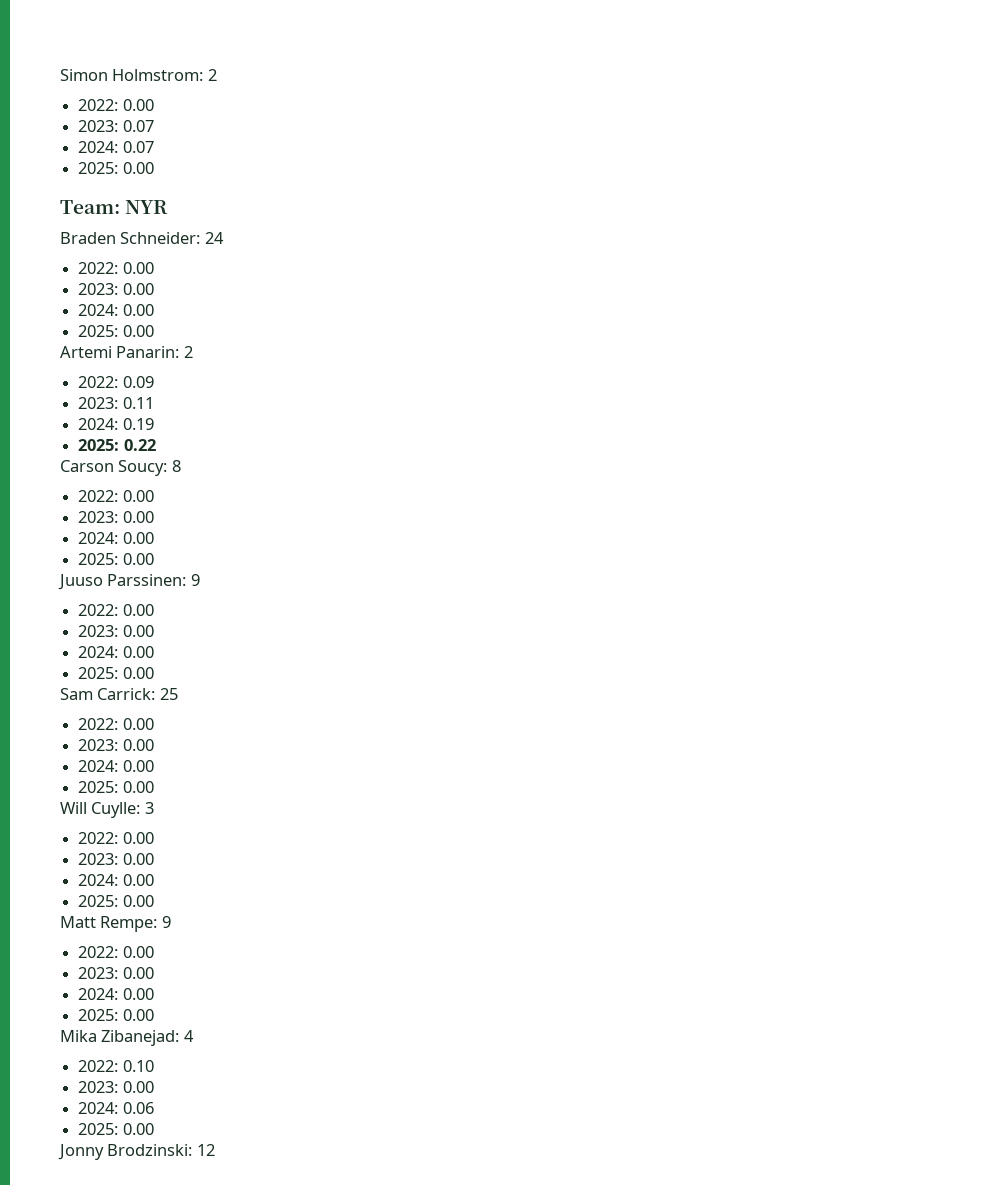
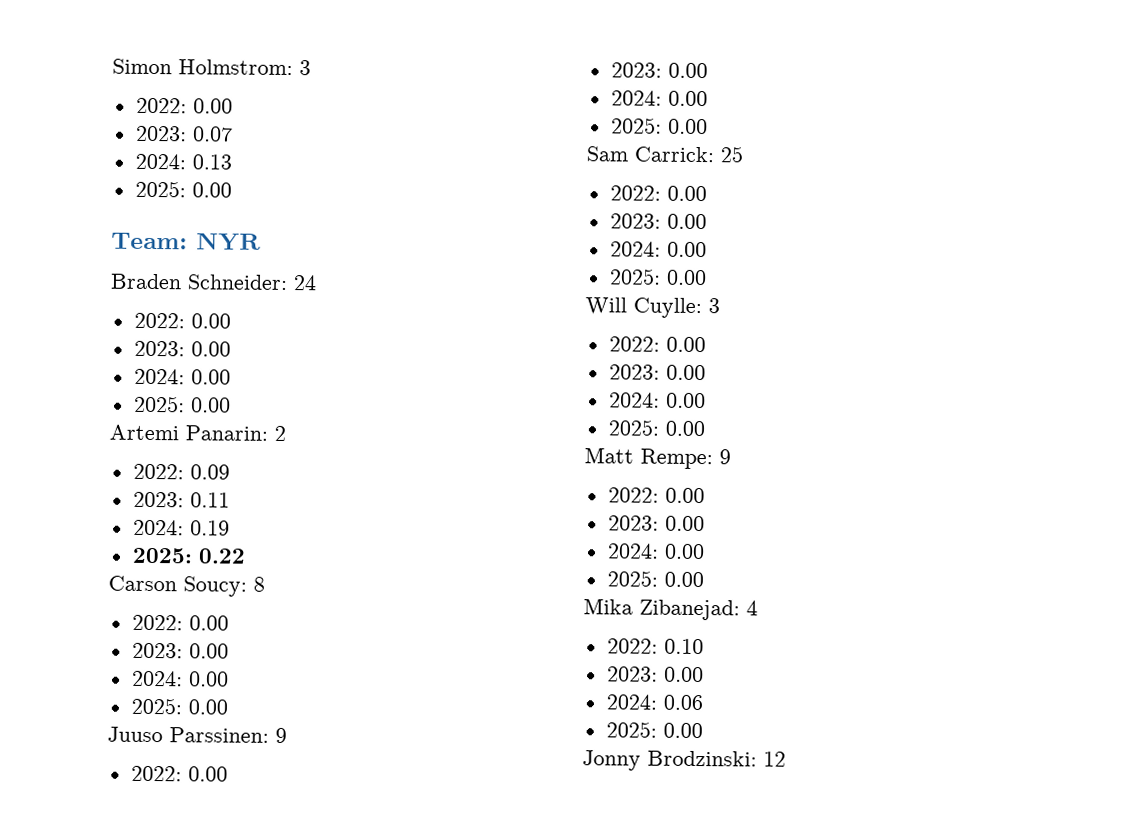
- Simon Holmstrom: 2
+ Simon Holmstrom: 3
- 2024: 0.07
+ 2024: 0.13

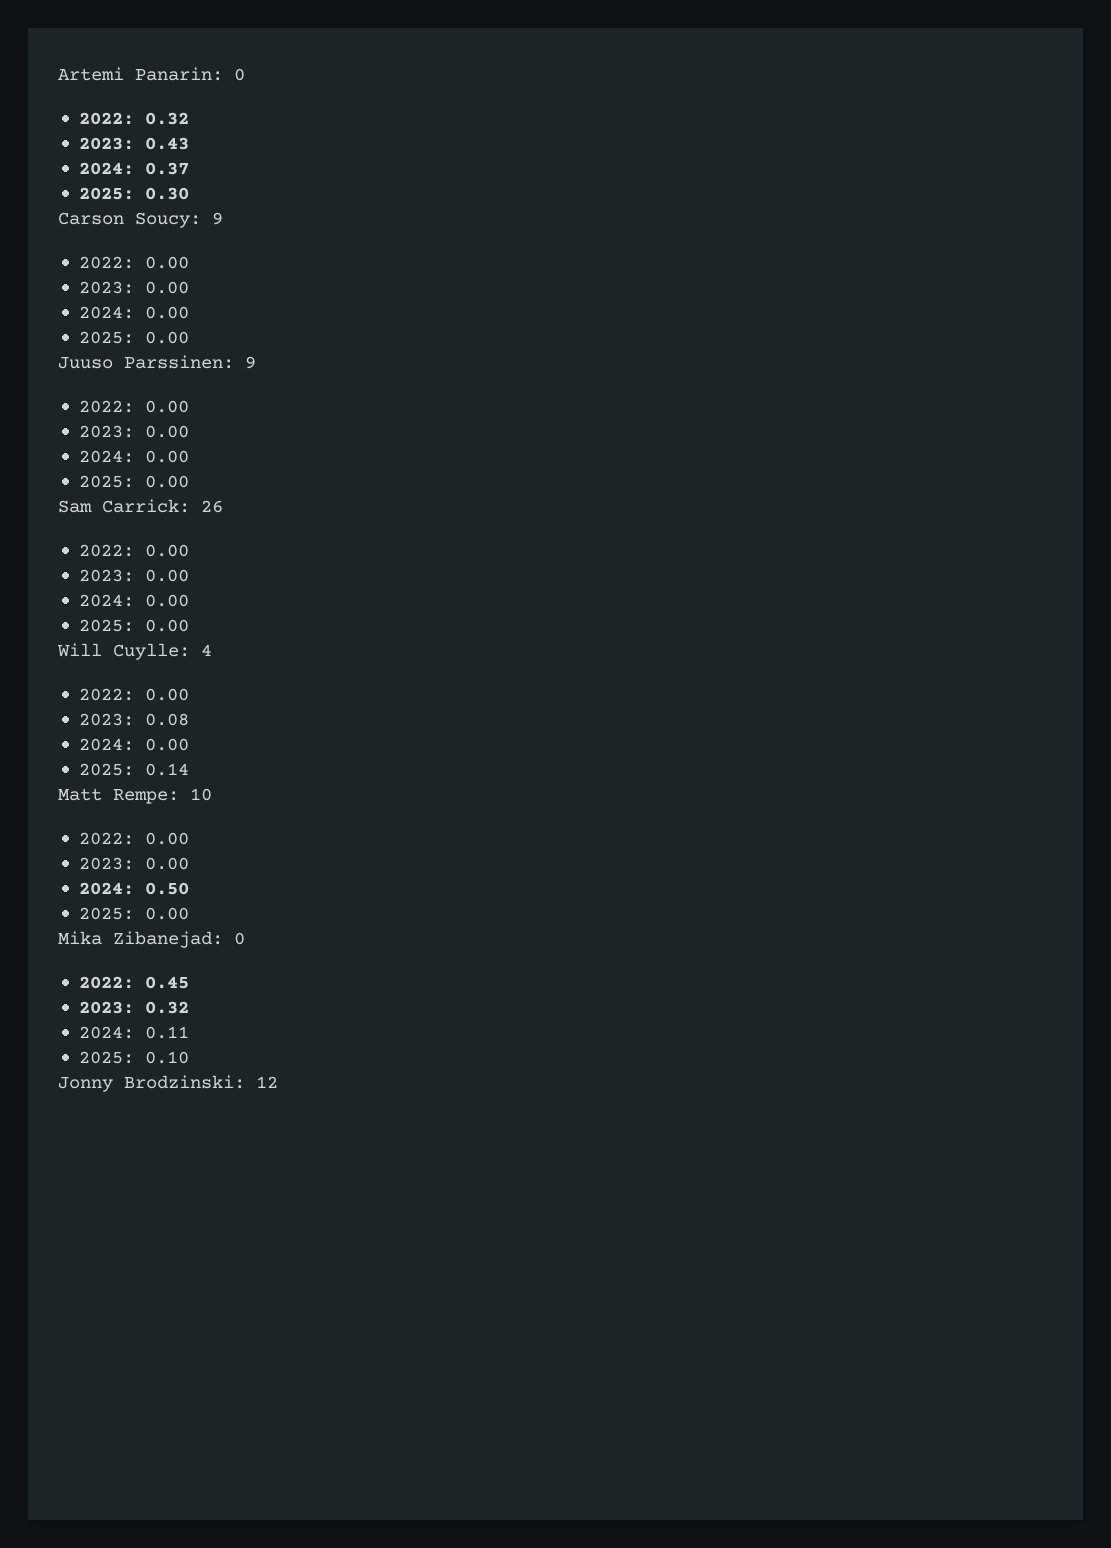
- Simon Holmstrom: 3
- 2022: 0.00
- 2023: 0.07
- 2024: 0.13
- 2025: 0.00
- Team: NYR
- Braden Schneider: 24
- 2022: 0.00
- 2023: 0.00
- 2024: 0.00
- 2025: 0.00
- Artemi Panarin: 2
- 2022: 0.09
- 2023: 0.11
- 2024: 0.19
- 2025: 0.22
+ Artemi Panarin: 0
+ 2022: 0.32
+ 2023: 0.43
+ 2024: 0.37
+ 2025: 0.30
- Carson Soucy: 8
+ Carson Soucy: 9
- Sam Carrick: 25
+ Sam Carrick: 26
- Will Cuylle: 3
+ Will Cuylle: 4
+ 2022: 0.00
+ 2023: 0.08
+ 2024: 0.00
+ 2025: 0.14
+ Matt Rempe: 10
  2022: 0.00
  2023: 0.00
- 2024: 0.00
- 2025: 0.00
- Matt Rempe: 9
- 2022: 0.00
- 2023: 0.00
- 2024: 0.00
+ 2024: 0.50
- Mika Zibanejad: 4
- 2022: 0.10
- 2023: 0.00
- 2024: 0.06
- 2025: 0.00
+ Mika Zibanejad: 0
+ 2022: 0.45
+ 2023: 0.32
+ 2024: 0.11
+ 2025: 0.10

